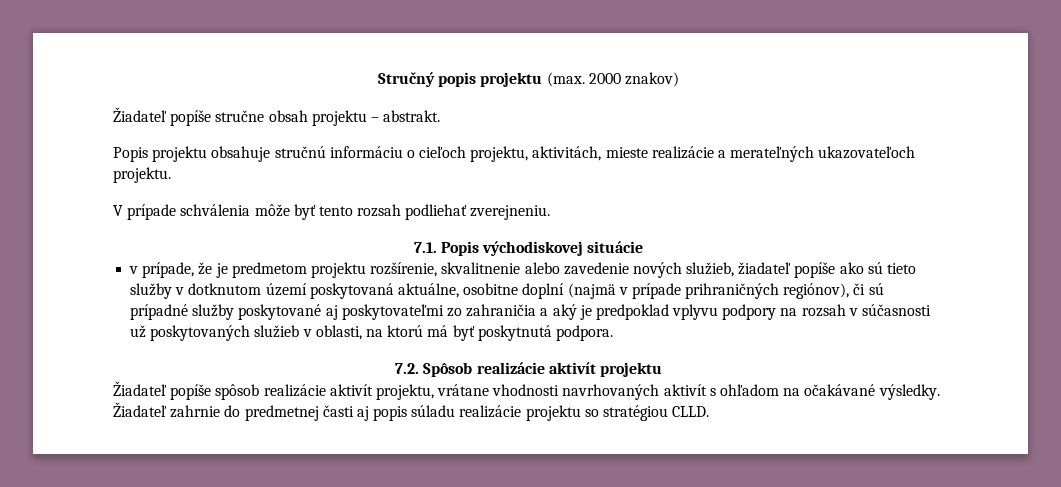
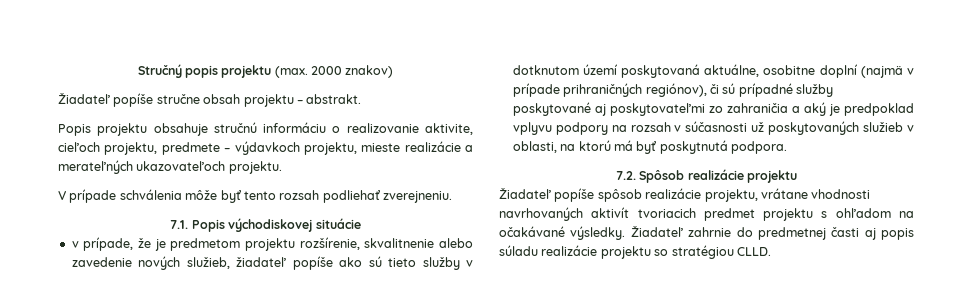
- Popis projektu obsahuje stručnú informáciu o cieľoch projektu, aktivitách, mieste realizácie a merateľných ukazovateľoch projektu.
+ Popis projektu obsahuje stručnú informáciu o realizovanie aktivite, cieľoch projektu, predmete – výdavkoch projektu, mieste realizácie a merateľných ukazovateľoch projektu.
- 7.2. Spôsob realizácie aktivít projektu
+ 7.2. Spôsob realizácie projektu
- Žiadateľ popíše spôsob realizácie aktivít projektu, vrátane vhodnosti navrhovaných aktivít s ohľadom na očakávané výsledky.
+ Žiadateľ popíše spôsob realizácie projektu, vrátane vhodnosti navrhovaných aktivít tvoriacich predmet projektu s ohľadom na očakávané výsledky.

